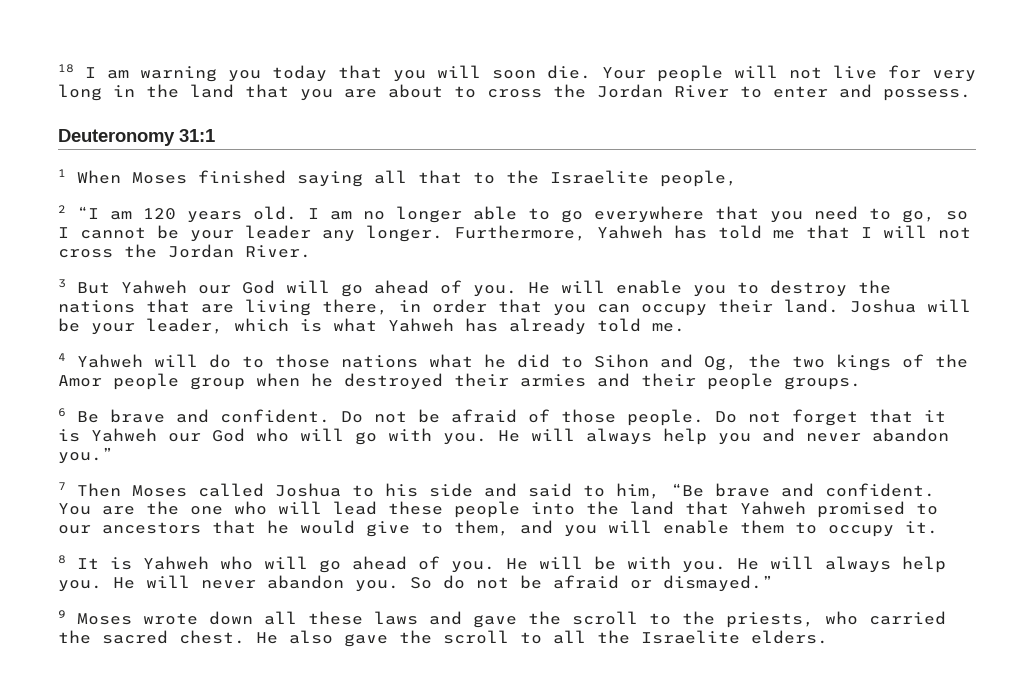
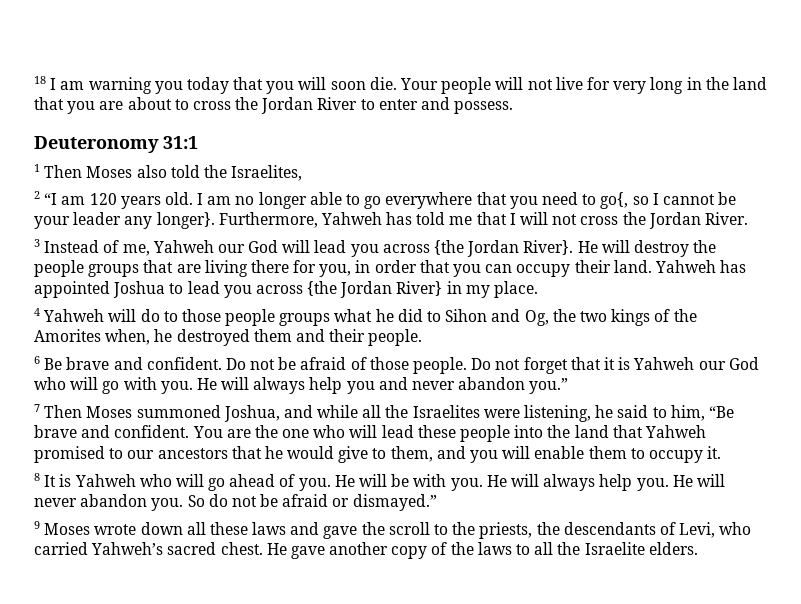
- 1 When Moses finished saying all that to the Israelite people,
+ 1 Then Moses also told the Israelites,
- I am no longer able to go everywhere that you need to go, so I cannot be your leader any longer.
+ I am no longer able to go everywhere that you need to go{, so I cannot be your leader any longer}.
- 3 But Yahweh our God will go ahead of you. He will enable you to destroy the nations that are living there, in order that you can occupy their land.
+ 3 Instead of me, Yahweh our God will lead you across {the Jordan River}. He will destroy the people groups that are living there for you, in order that you can occupy their land.
- Joshua will be your leader, which is what Yahweh has already told me.
+ Yahweh has appointed Joshua to lead you across {the Jordan River} in my place.
- 4 Yahweh will do to those nations what he did to Sihon and Og, the two kings of the Amor people group when he destroyed their armies and their people groups.
+ 4 Yahweh will do to those people groups what he did to Sihon and Og, the two kings of the Amorites when, he destroyed them and their people.
- 7 Then Moses called Joshua to his side and said to him, “Be brave and confident.
+ 7 Then Moses summoned Joshua, and while all the Israelites were listening, he said to him, “Be brave and confident.
- 9 Moses wrote down all these laws and gave the scroll to the priests, who carried the sacred chest.
+ 9 Moses wrote down all these laws and gave the scroll to the priests, the descendants of Levi, who carried Yahweh’s sacred chest.
- He also gave the scroll to all the Israelite elders.
+ He gave another copy of the laws to all the Israelite elders.

